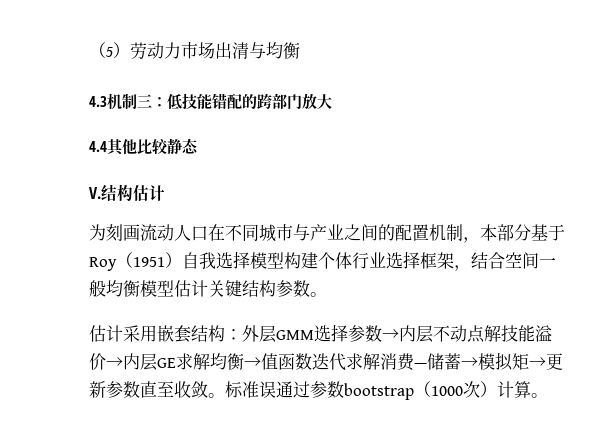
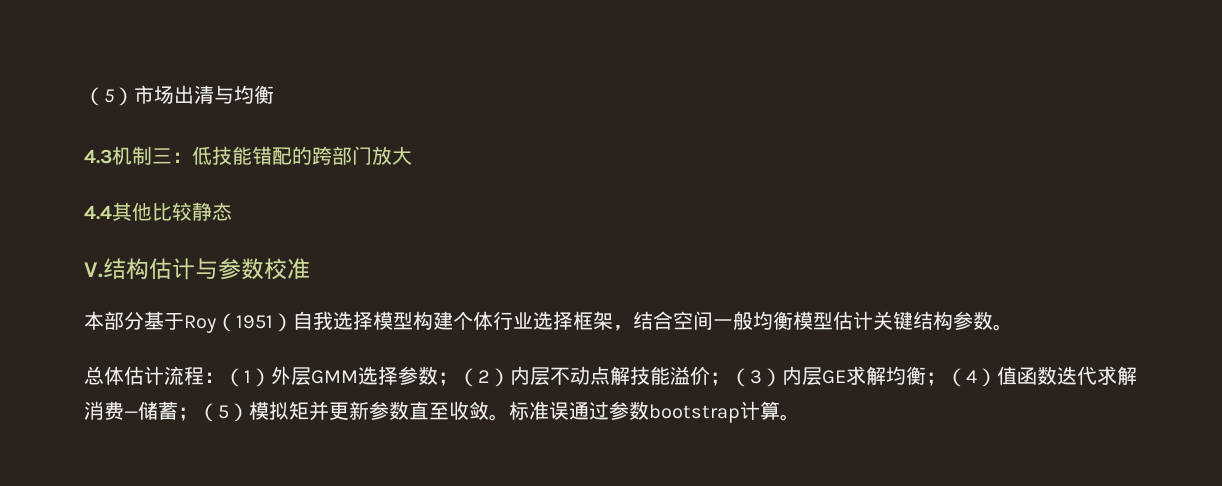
- （5）劳动力市场出清与均衡
+ （5）市场出清与均衡
- V.结构估计
- 为刻画流动人口在不同城市与产业之间的配置机制，本部分基于Roy（1951）自我选择模型构建个体行业选择框架，结合空间一般均衡模型估计关键结构参数。
+ V.结构估计与参数校准
+ 本部分基于Roy（1951）自我选择模型构建个体行业选择框架，结合空间一般均衡模型估计关键结构参数。
- 估计采用嵌套结构：外层GMM选择参数→内层不动点解技能溢价→内层GE求解均衡→值函数迭代求解消费—储蓄→模拟矩→更新参数直至收敛。
+ 总体估计流程：（1）外层GMM选择参数；（2）内层不动点解技能溢价；（3）内层GE求解均衡；（4）值函数迭代求解消费—储蓄；（5）模拟矩并更新参数直至收敛。
- 标准误通过参数bootstrap（1000次）计算。
+ 标准误通过参数bootstrap计算。

